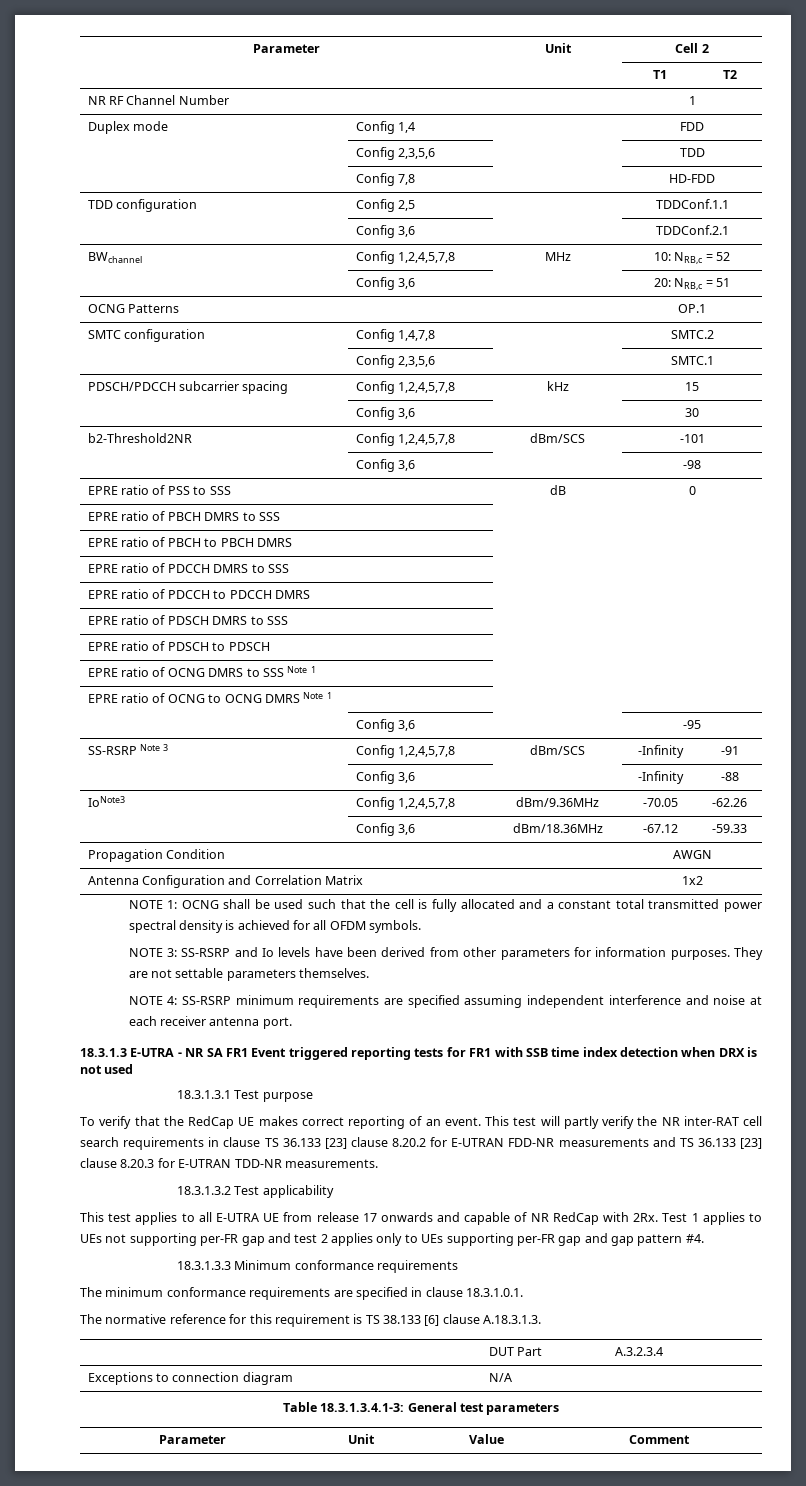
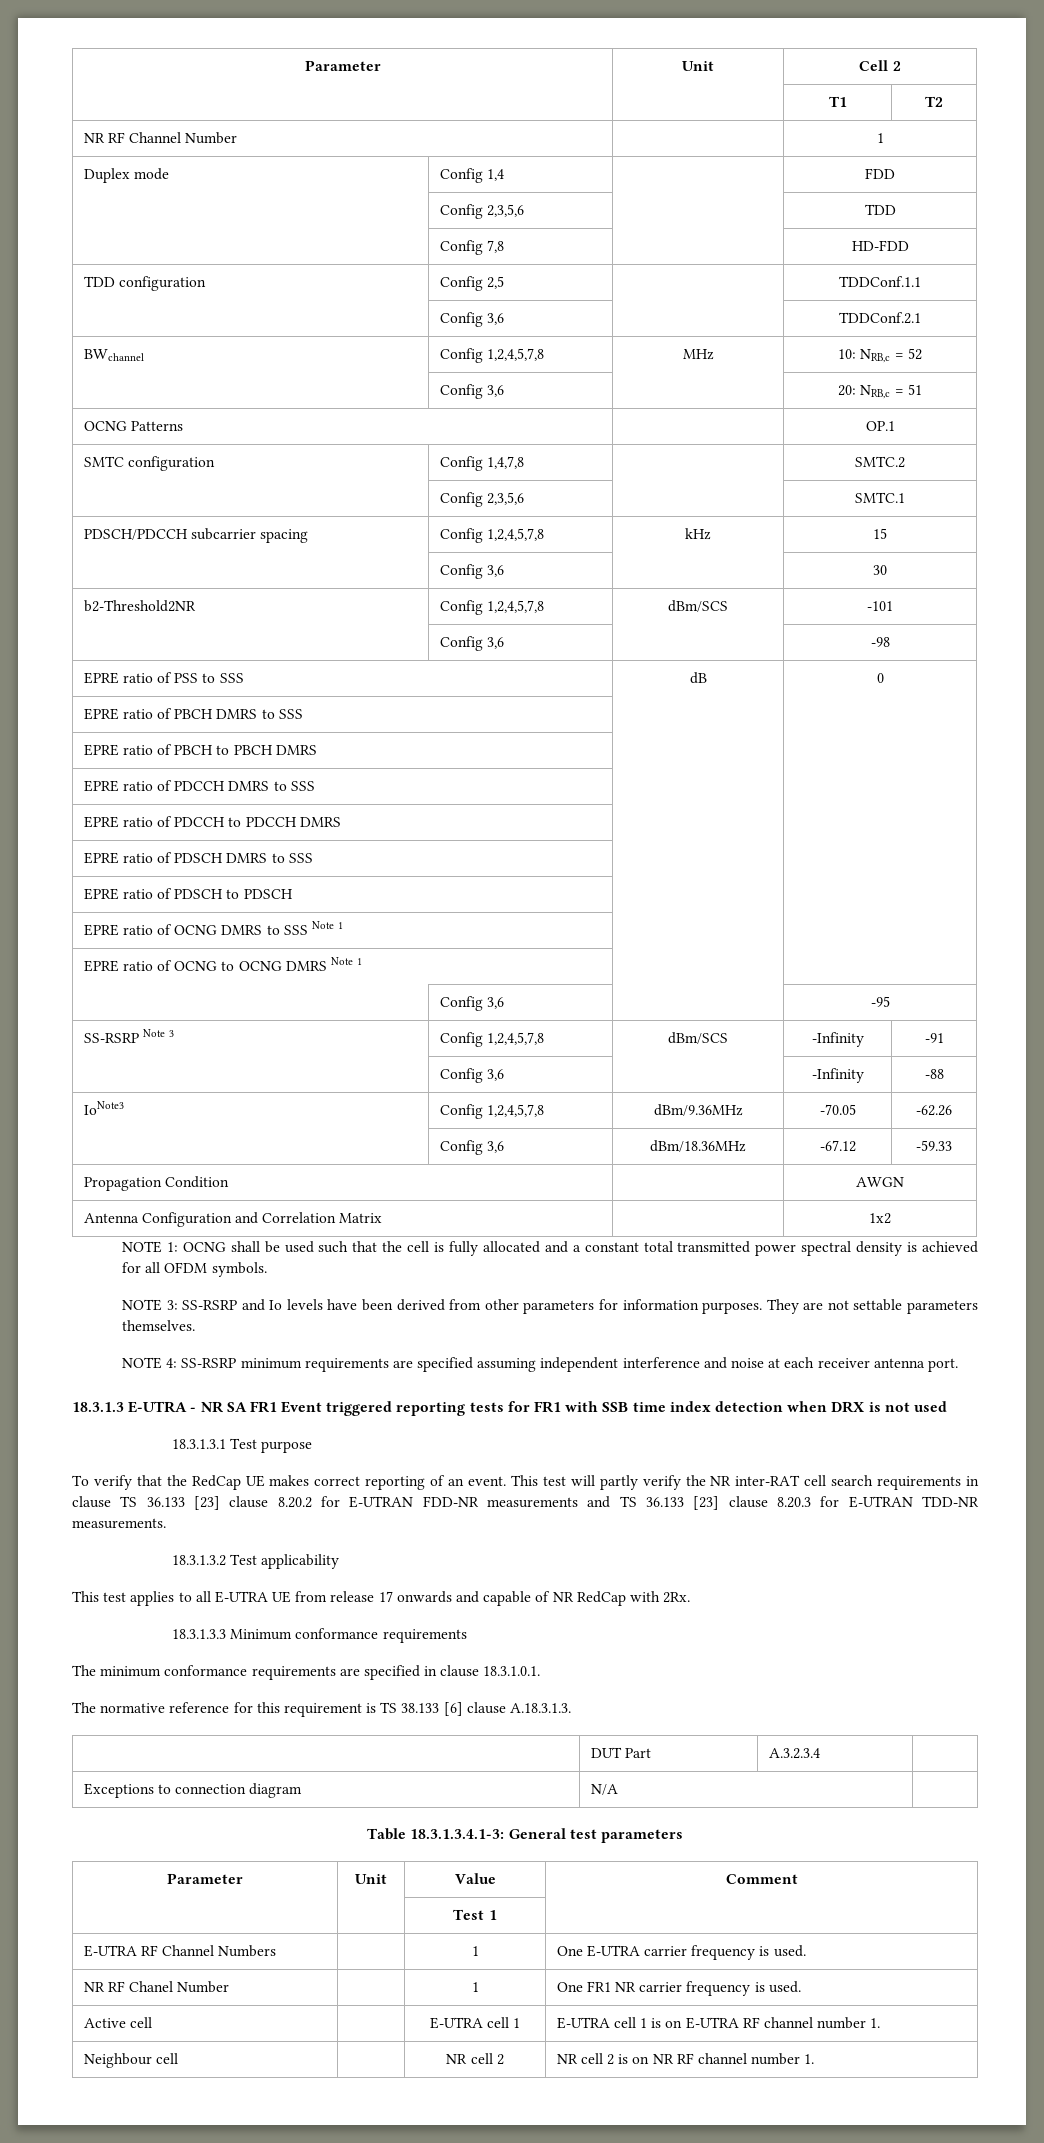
- Test 1 applies to UEs not supporting per-FR gap and test 2 applies only to UEs supporting per-FR gap and gap pattern #4.
+ | | Test 1 |
+ E-UTRA RF Channel Numbers | | 1 | One E-UTRA carrier frequency is used.
+ NR RF Chanel Number | | 1 | One FR1 NR carrier frequency is used.
+ Active cell | | E-UTRA cell 1 | E-UTRA cell 1 is on E-UTRA RF channel number 1.
+ Neighbour cell | | NR cell 2 | NR cell 2 is on NR RF channel number 1.

